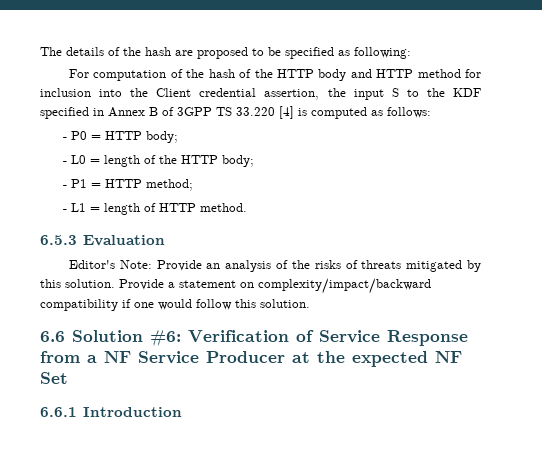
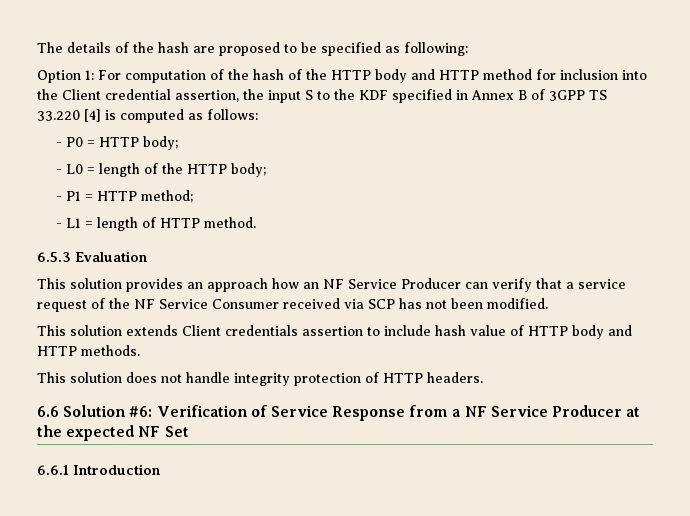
- For computation of the hash of the HTTP body and HTTP method for inclusion into the Client credential assertion, the input S to the KDF specified in Annex B of 3GPP TS 33.220 [4] is computed as follows:
+ Option 1: For computation of the hash of the HTTP body and HTTP method for inclusion into the Client credential assertion, the input S to the KDF specified in Annex B of 3GPP TS 33.220 [4] is computed as follows:
- Editor's Note: Provide an analysis of the risks of threats mitigated by this solution. Provide a statement on complexity/impact/backward compatibility if one would follow this solution.
+ This solution provides an approach how an NF Service Producer can verify that a service request of the NF Service Consumer received via SCP has not been modified.
+ This solution extends Client credentials assertion to include hash value of HTTP body and HTTP methods.
+ This solution does not handle integrity protection of HTTP headers.

